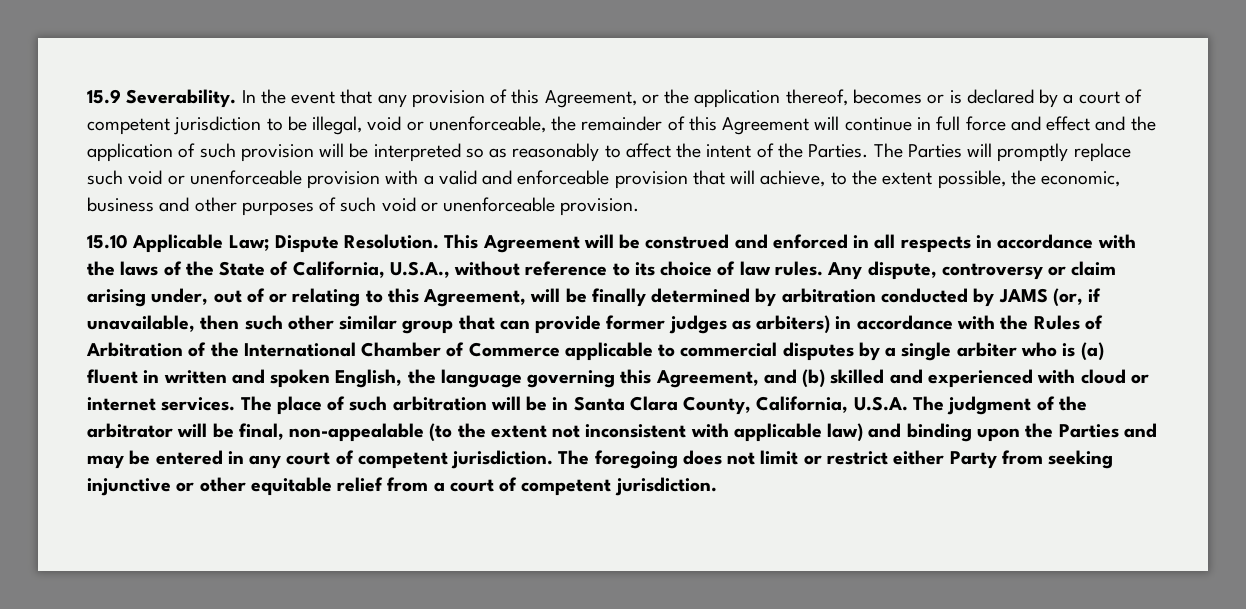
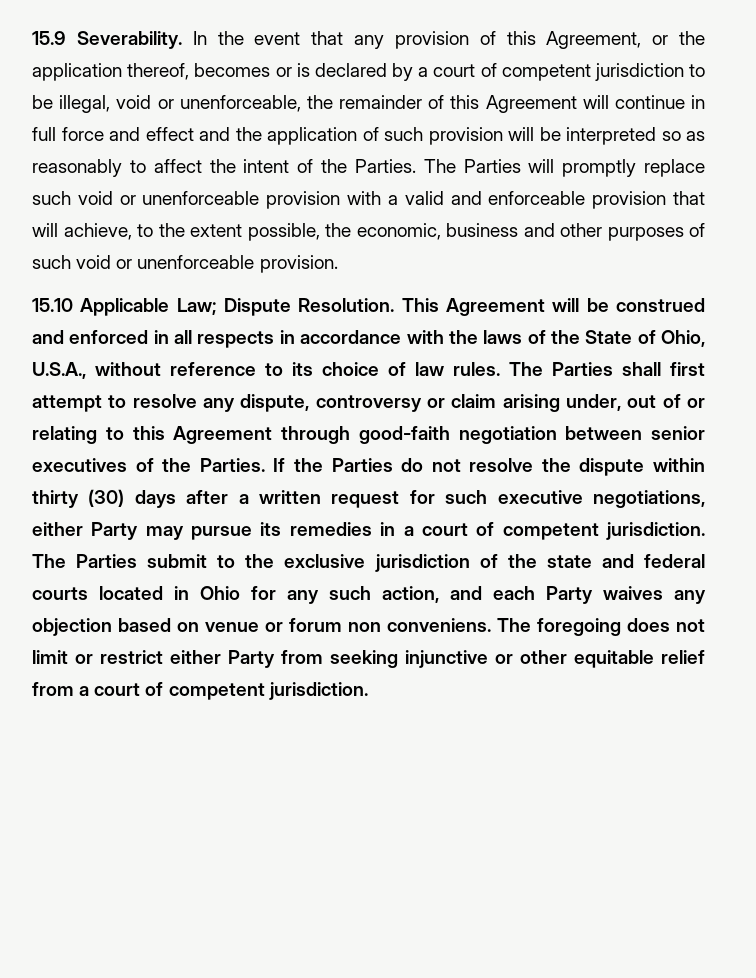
- This Agreement will be construed and enforced in all respects in accordance with the laws of the State of California, U.S.A., without reference to its choice of law rules.
+ This Agreement will be construed and enforced in all respects in accordance with the laws of the State of Ohio, U.S.A., without reference to its choice of law rules.
- Any dispute, controversy or claim arising under, out of or relating to this Agreement, will be finally determined by arbitration conducted by JAMS (or, if unavailable, then such other similar group that can provide former judges as arbiters) in accordance with the Rules of Arbitration of the International Chamber of Commerce applicable to commercial disputes by a single arbiter who is (a) fluent in written and spoken English, the language governing this Agreement, and (b) skilled and experienced with cloud or internet services. The place of such arbitration will be in Santa Clara County, California, U.S.A. The judgment of the arbitrator will be final, non-appealable (to the extent not inconsistent with applicable law) and binding upon the Parties and may be entered in any court of competent jurisdiction.
+ The Parties shall first attempt to resolve any dispute, controversy or claim arising under, out of or relating to this Agreement through good-faith negotiation between senior executives of the Parties. If the Parties do not resolve the dispute within thirty (30) days after a written request for such executive negotiations, either Party may pursue its remedies in a court of competent jurisdiction.
- The foregoing does not limit or restrict either Party from seeking injunctive or other equitable relief from a court of competent jurisdiction.
+ The Parties submit to the exclusive jurisdiction of the state and federal courts located in Ohio for any such action, and each Party waives any objection based on venue or forum non conveniens. The foregoing does not limit or restrict either Party from seeking injunctive or other equitable relief from a court of competent jurisdiction.

